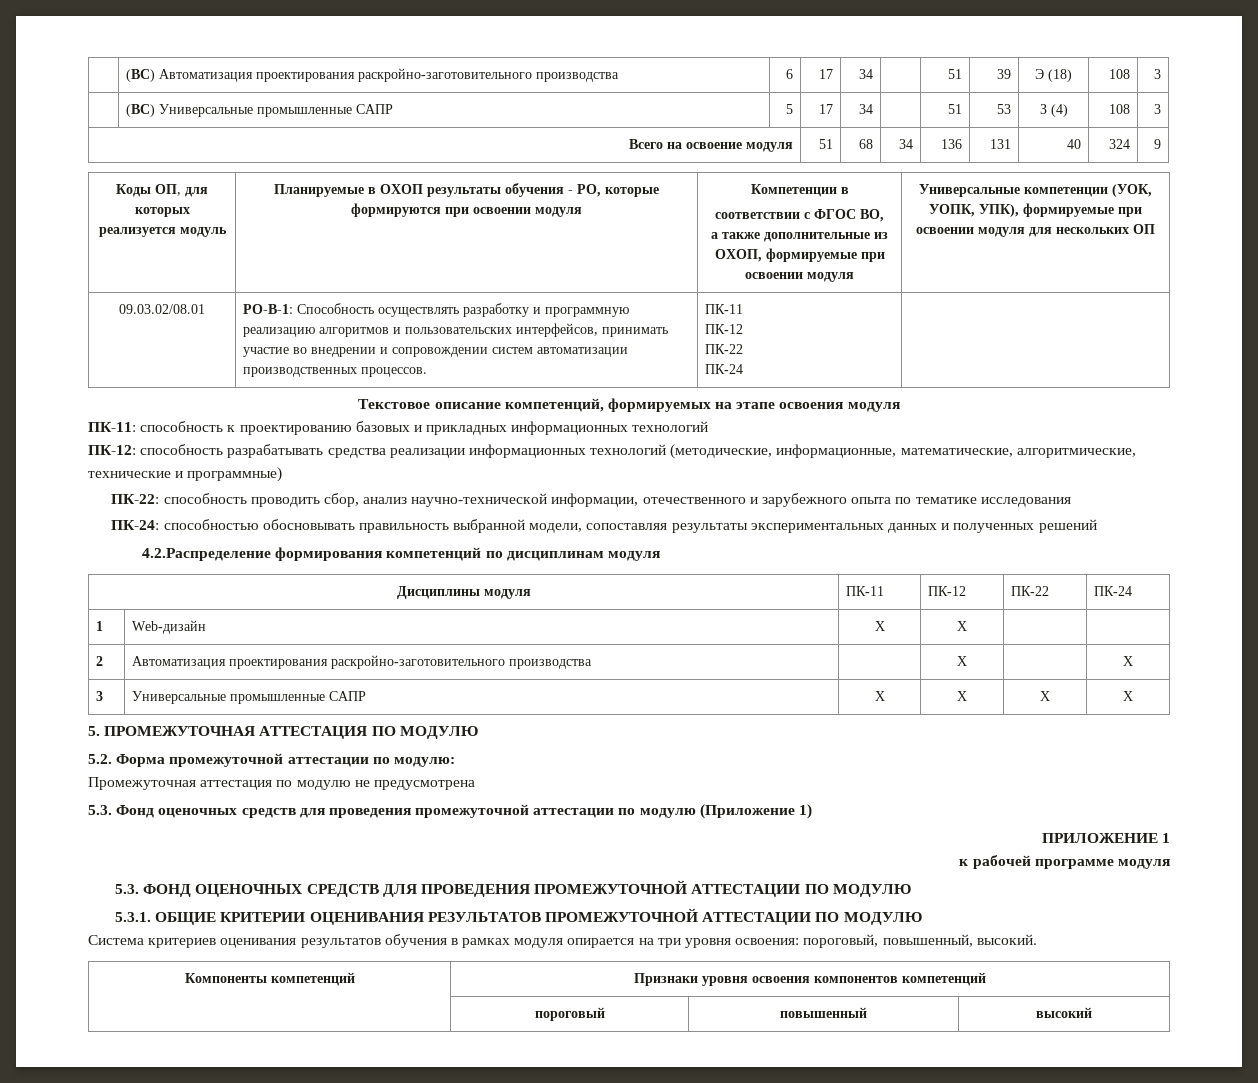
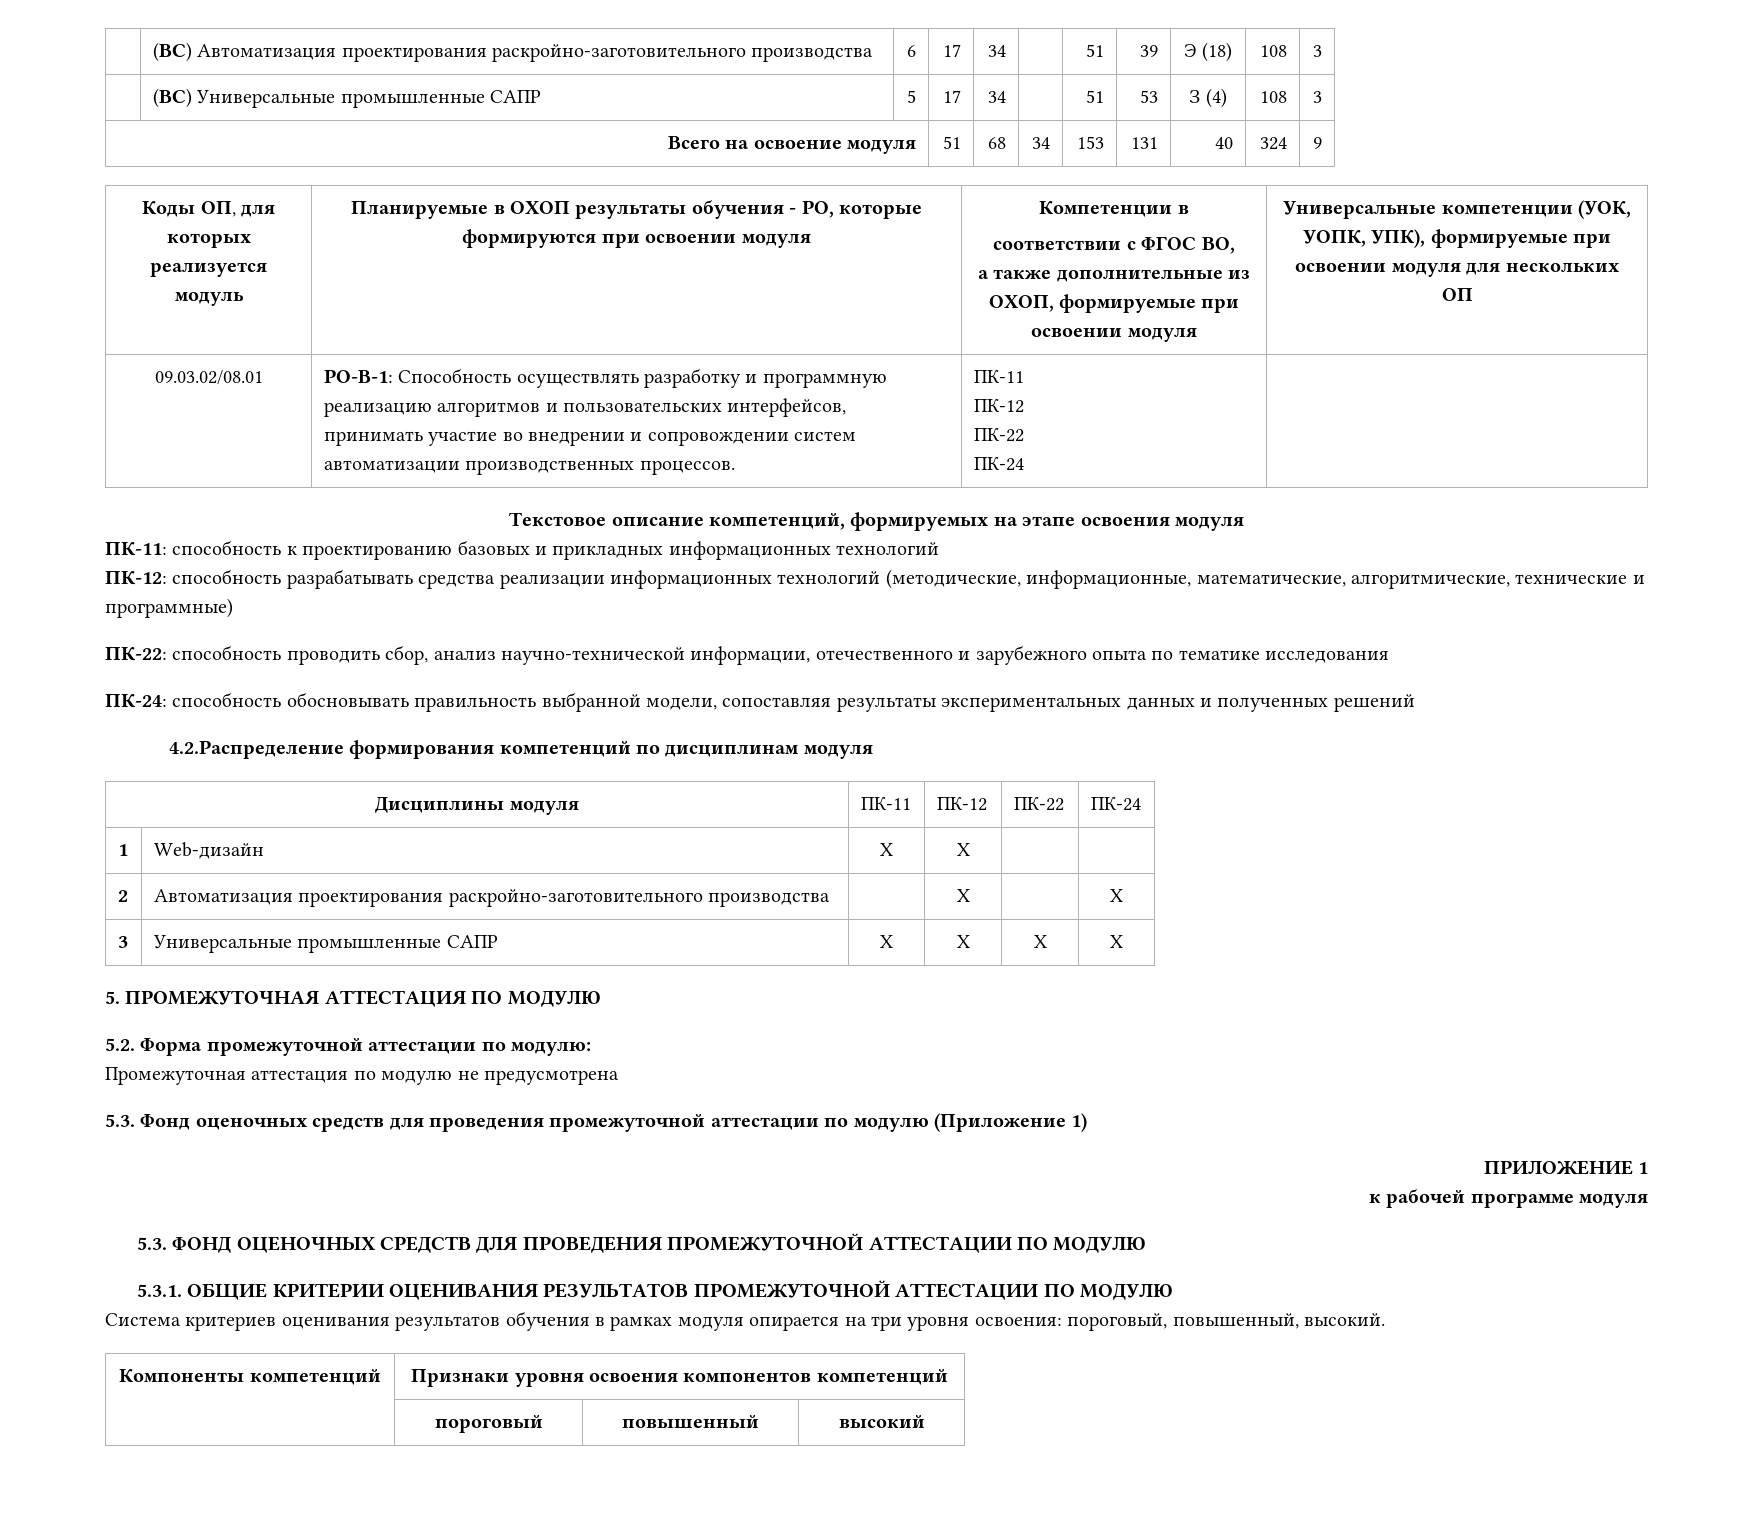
- Всего на освоение модуля | 51 | 68 | 34 | 136 | 131 | 40 | 324 | 9
+ Всего на освоение модуля | 51 | 68 | 34 | 153 | 131 | 40 | 324 | 9
- ПК-24: способностью обосновывать правильность выбранной модели, сопоставляя результаты экспериментальных данных и полученных решений
+ ПК-24: способность обосновывать правильность выбранной модели, сопоставляя результаты экспериментальных данных и полученных решений

